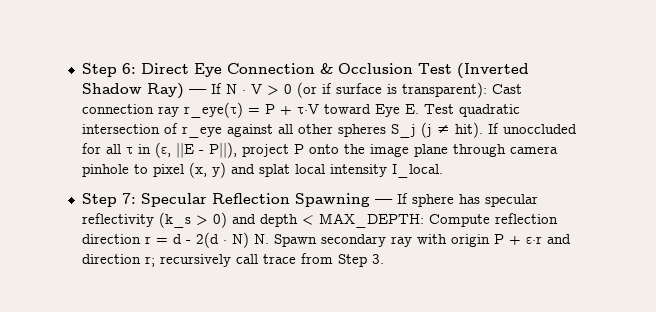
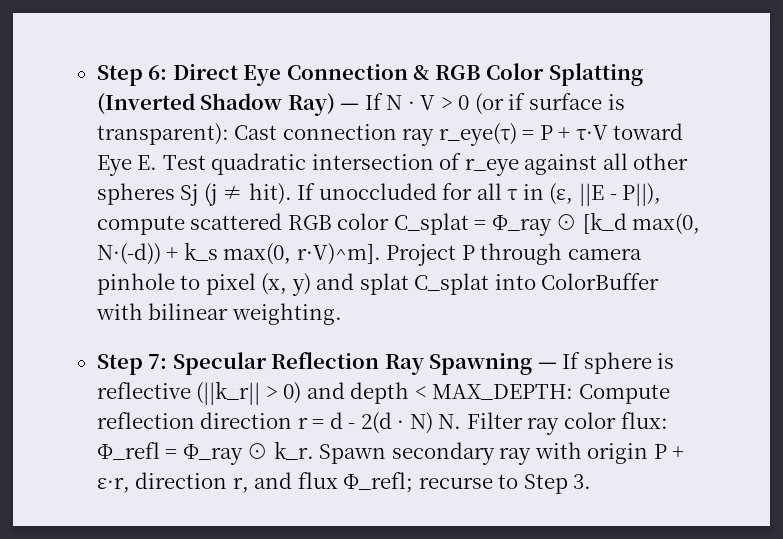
- Step 6: Direct Eye Connection & Occlusion Test (Inverted Shadow Ray) — If N · V > 0 (or if surface is transparent): Cast connection ray r_eye(τ) = P + τ·V toward Eye E. Test quadratic intersection of r_eye against all other spheres S_j (j ≠ hit).
+ Step 6: Direct Eye Connection & RGB Color Splatting (Inverted Shadow Ray) — If N · V > 0 (or if surface is transparent): Cast connection ray r_eye(τ) = P + τ·V toward Eye E. Test quadratic intersection of r_eye against all other spheres Sj (j ≠ hit).
- If unoccluded for all τ in (ε, ||E - P||), project P onto the image plane through camera pinhole to pixel (x, y) and splat local intensity I_local.
+ If unoccluded for all τ in (ε, ||E - P||), compute scattered RGB color C_splat = Φ_ray ⊙ [k_d max(0, N·(-d)) + k_s max(0, r·V)^m]. Project P through camera pinhole to pixel (x, y) and splat C_splat into ColorBuffer with bilinear weighting.
- Step 7: Specular Reflection Spawning — If sphere has specular reflectivity (k_s > 0) and depth < MAX_DEPTH: Compute reflection direction r = d - 2(d · N) N. Spawn secondary ray with origin P + ε·r and direction r; recursively call trace from Step 3.
+ Step 7: Specular Reflection Ray Spawning — If sphere is reflective (||k_r|| > 0) and depth < MAX_DEPTH: Compute reflection direction r = d - 2(d · N) N. Filter ray color flux: Φ_refl = Φ_ray ⊙ k_r. Spawn secondary ray with origin P + ε·r, direction r, and flux Φ_refl; recurse to Step 3.

